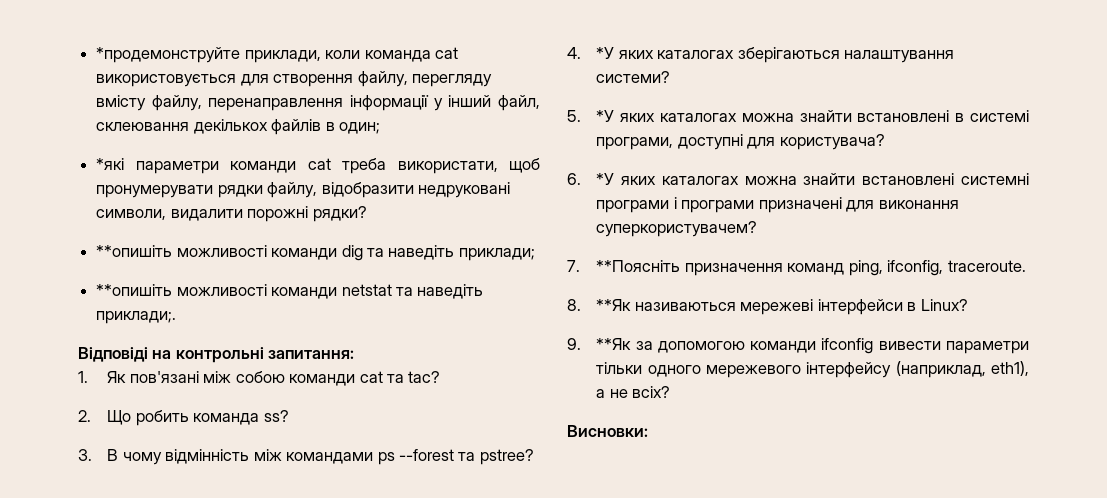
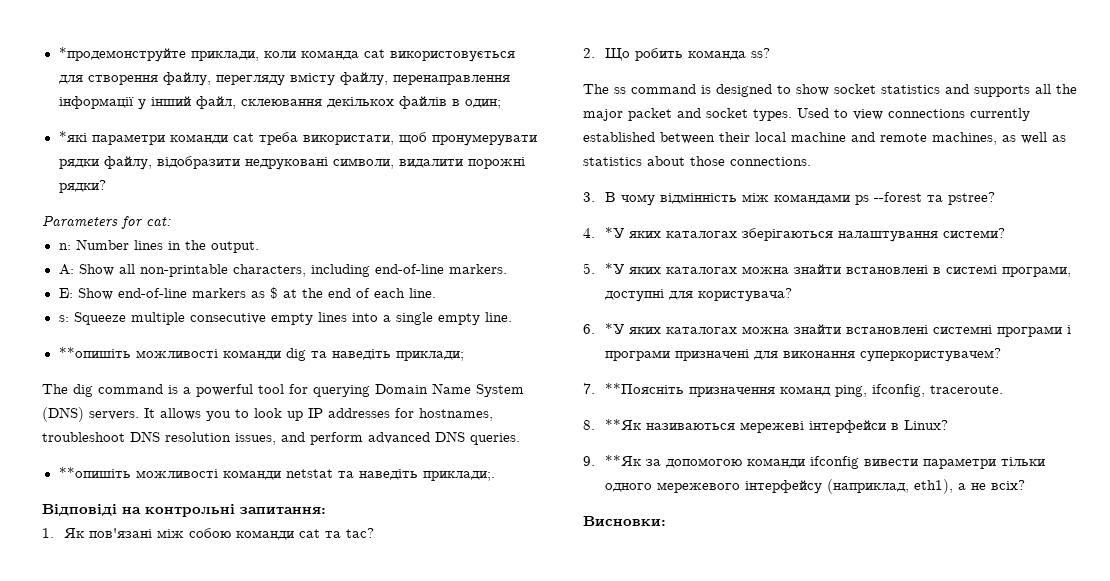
+ Parameters for cat:
+ n: Number lines in the output.
+ A: Show all non-printable characters, including end-of-line markers.
+ E: Show end-of-line markers as $ at the end of each line.
+ s: Squeeze multiple consecutive empty lines into a single empty line.
+ The dig command is a powerful tool for querying Domain Name System (DNS) servers. It allows you to look up IP addresses for hostnames, troubleshoot DNS resolution issues, and perform advanced DNS queries.
+ The ss command is designed to show socket statistics and supports all the major packet and socket types. Used to view connections currently established between their local machine and remote machines, as well as statistics about those connections.

